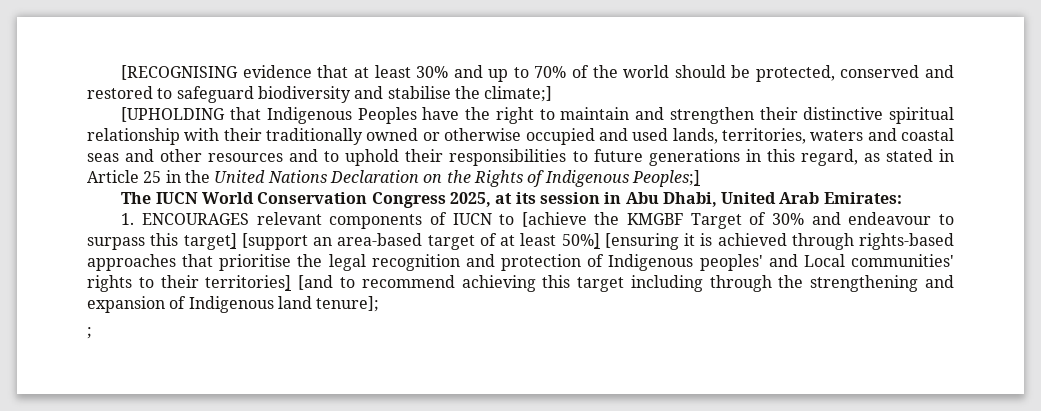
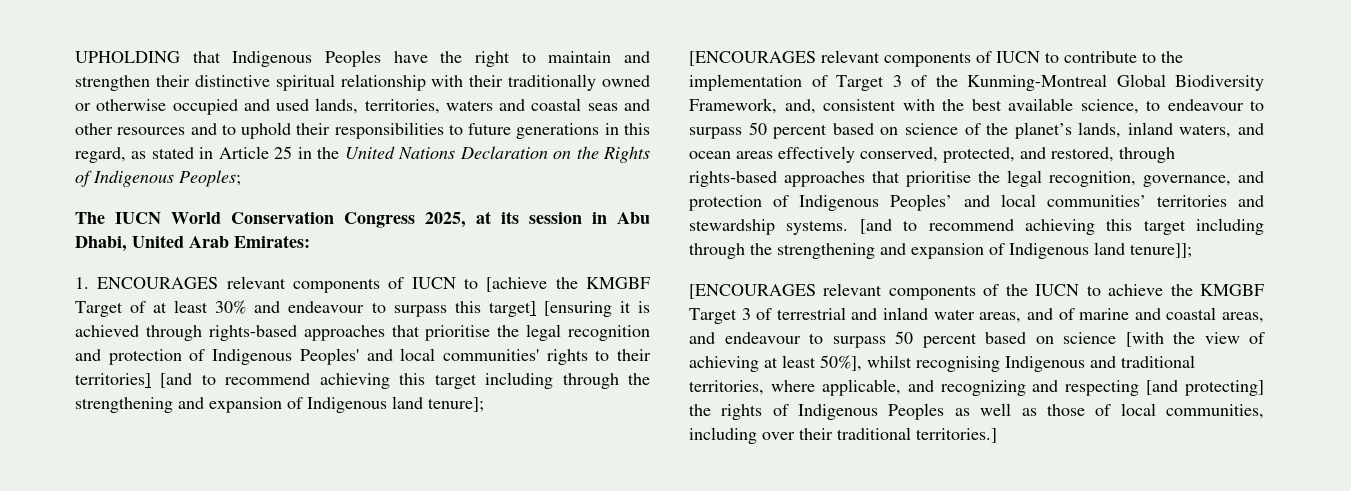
- [RECOGNISING evidence that at least 30% and up to 70% of the world should be protected, conserved and restored to safeguard biodiversity and stabilise the climate;]
- [UPHOLDING that Indigenous Peoples have the right to maintain and strengthen their distinctive spiritual relationship with their traditionally owned or otherwise occupied and used lands, territories, waters and coastal seas and other resources and to uphold their responsibilities to future generations in this regard, as stated in Article 25 in the United Nations Declaration on the Rights of Indigenous Peoples;]
+ UPHOLDING that Indigenous Peoples have the right to maintain and strengthen their distinctive spiritual relationship with their traditionally owned or otherwise occupied and used lands, territories, waters and coastal seas and other resources and to uphold their responsibilities to future generations in this regard, as stated in Article 25 in the United Nations Declaration on the Rights of Indigenous Peoples;
- 1. ENCOURAGES relevant components of IUCN to [achieve the KMGBF Target of 30% and endeavour to surpass this target] [support an area-based target of at least 50%] [ensuring it is achieved through rights-based approaches that prioritise the legal recognition and protection of Indigenous peoples' and Local communities' rights to their territories] [and to recommend achieving this target including through the strengthening and expansion of Indigenous land tenure];
+ 1. ENCOURAGES relevant components of IUCN to [achieve the KMGBF Target of at least 30% and endeavour to surpass this target] [ensuring it is achieved through rights-based approaches that prioritise the legal recognition and protection of Indigenous Peoples' and local communities' rights to their territories] [and to recommend achieving this target including through the strengthening and expansion of Indigenous land tenure];
- ;
+ [ENCOURAGES relevant components of IUCN to contribute to the implementation of Target 3 of the Kunming-Montreal Global Biodiversity Framework, and, consistent with the best available science, to endeavour to surpass 50 percent based on science of the planet’s lands, inland waters, and ocean areas effectively conserved, protected, and restored, through rights-based approaches that prioritise the legal recognition, governance, and protection of Indigenous Peoples’ and local communities’ territories and stewardship systems. [and to recommend achieving this target including through the strengthening and expansion of Indigenous land tenure]];
+ [ENCOURAGES relevant components of the IUCN to achieve the KMGBF Target 3 of terrestrial and inland water areas, and of marine and coastal areas, and endeavour to surpass 50 percent based on science [with the view of achieving at least 50%], whilst recognising Indigenous and traditional territories, where applicable, and recognizing and respecting [and protecting] the rights of Indigenous Peoples as well as those of local communities, including over their traditional territories.]

